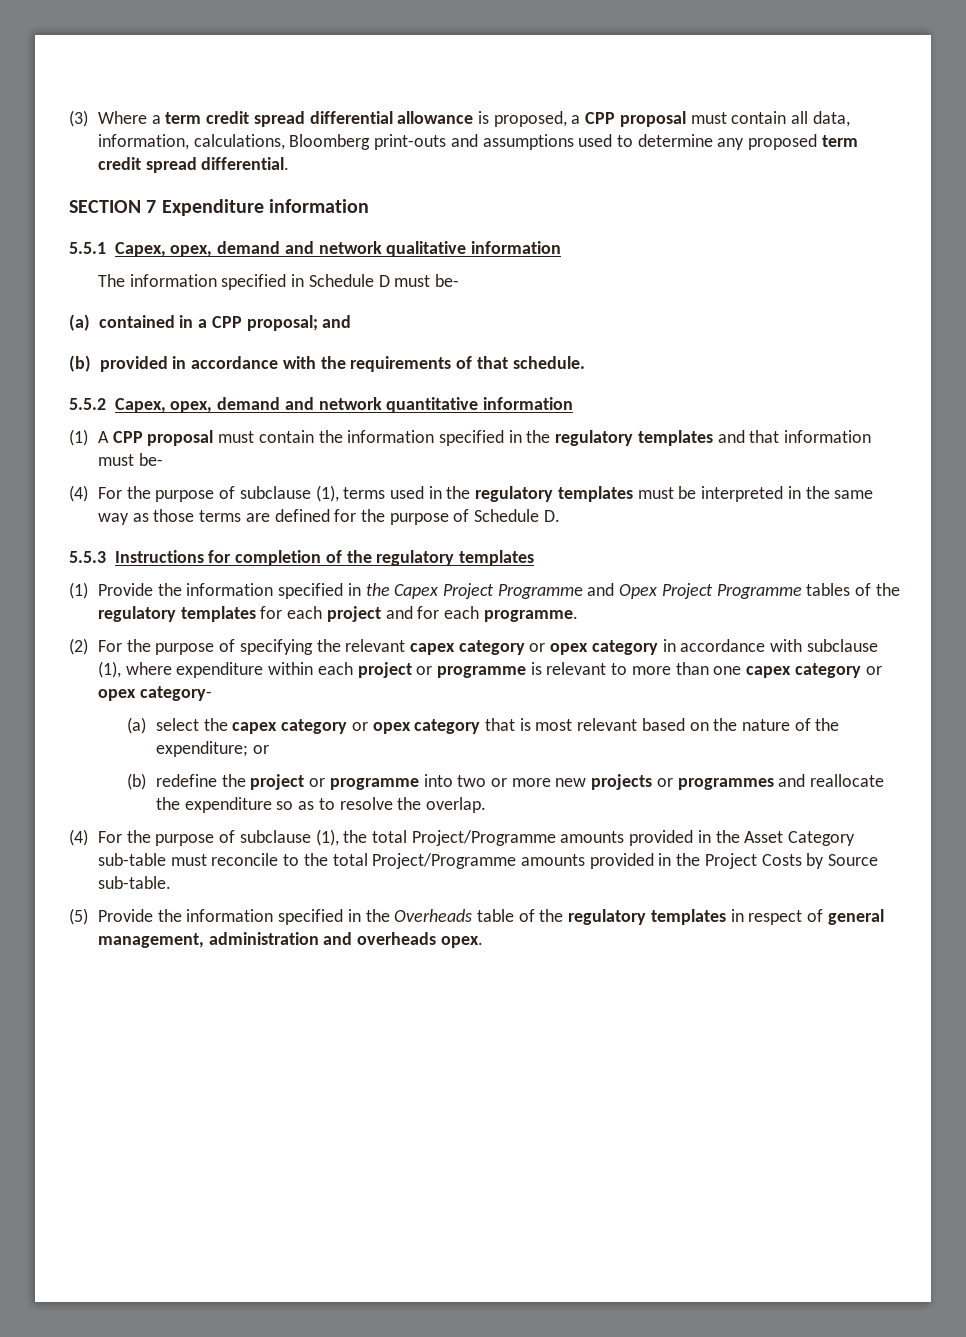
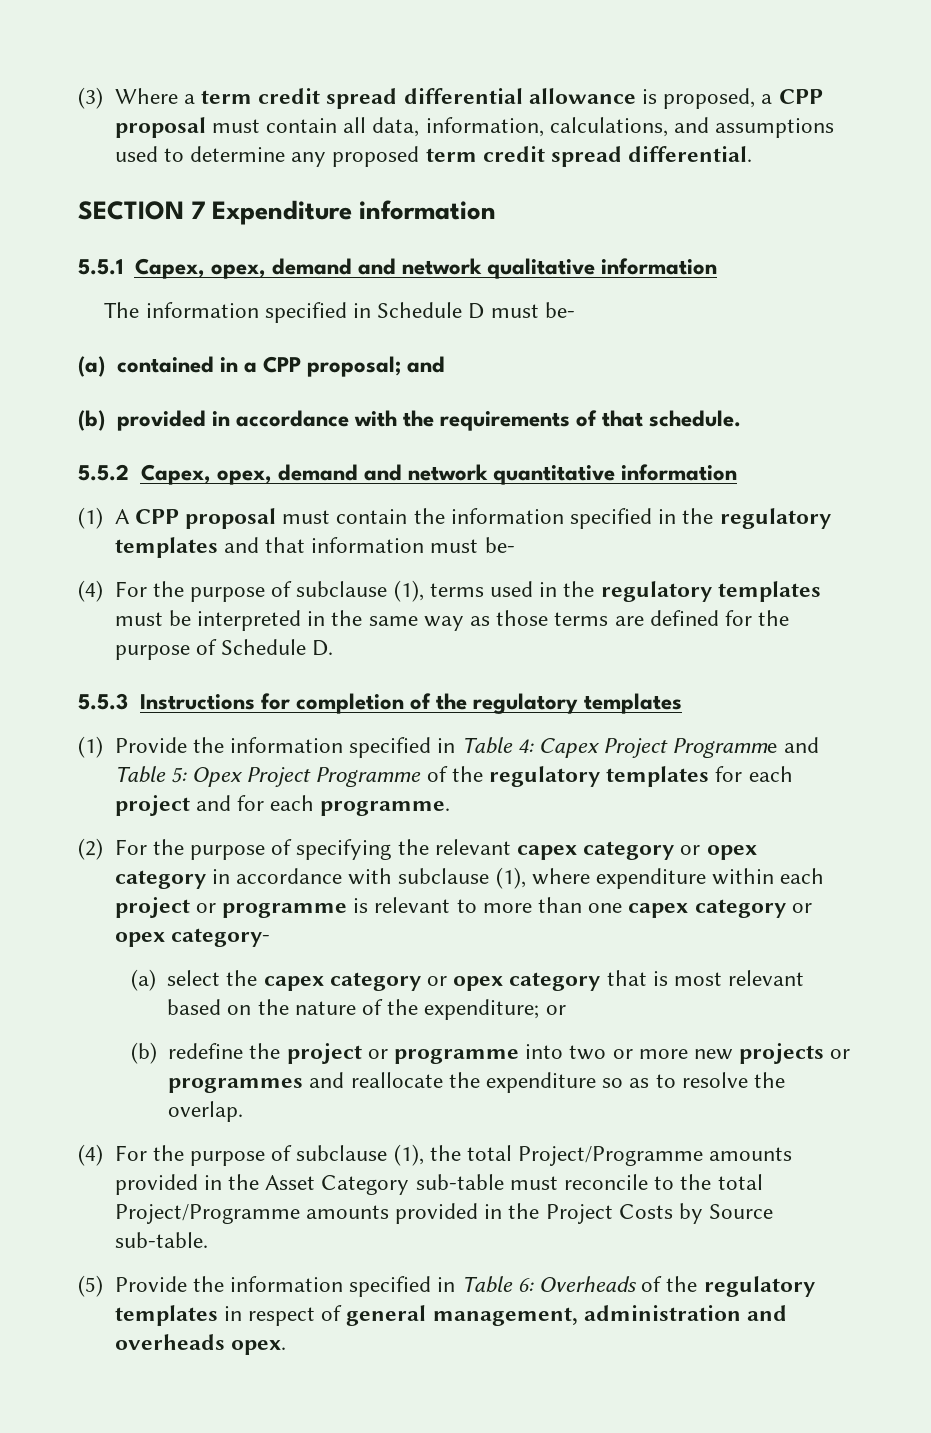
- (3) Where a term credit spread differential allowance is proposed, a CPP proposal must contain all data, information, calculations, Bloomberg print-outs and assumptions used to determine any proposed term credit spread differential.
+ (3) Where a term credit spread differential allowance is proposed, a CPP proposal must contain all data, information, calculations, and assumptions used to determine any proposed term credit spread differential.
- (1) Provide the information specified in the Capex Project Programme and Opex Project Programme tables of the regulatory templates for each project and for each programme.
+ (1) Provide the information specified in Table 4: Capex Project Programme and Table 5: Opex Project Programme of the regulatory templates for each project and for each programme.
- (5) Provide the information specified in the Overheads table of the regulatory templates in respect of general management, administration and overheads opex.
+ (5) Provide the information specified in Table 6: Overheads of the regulatory templates in respect of general management, administration and overheads opex.

